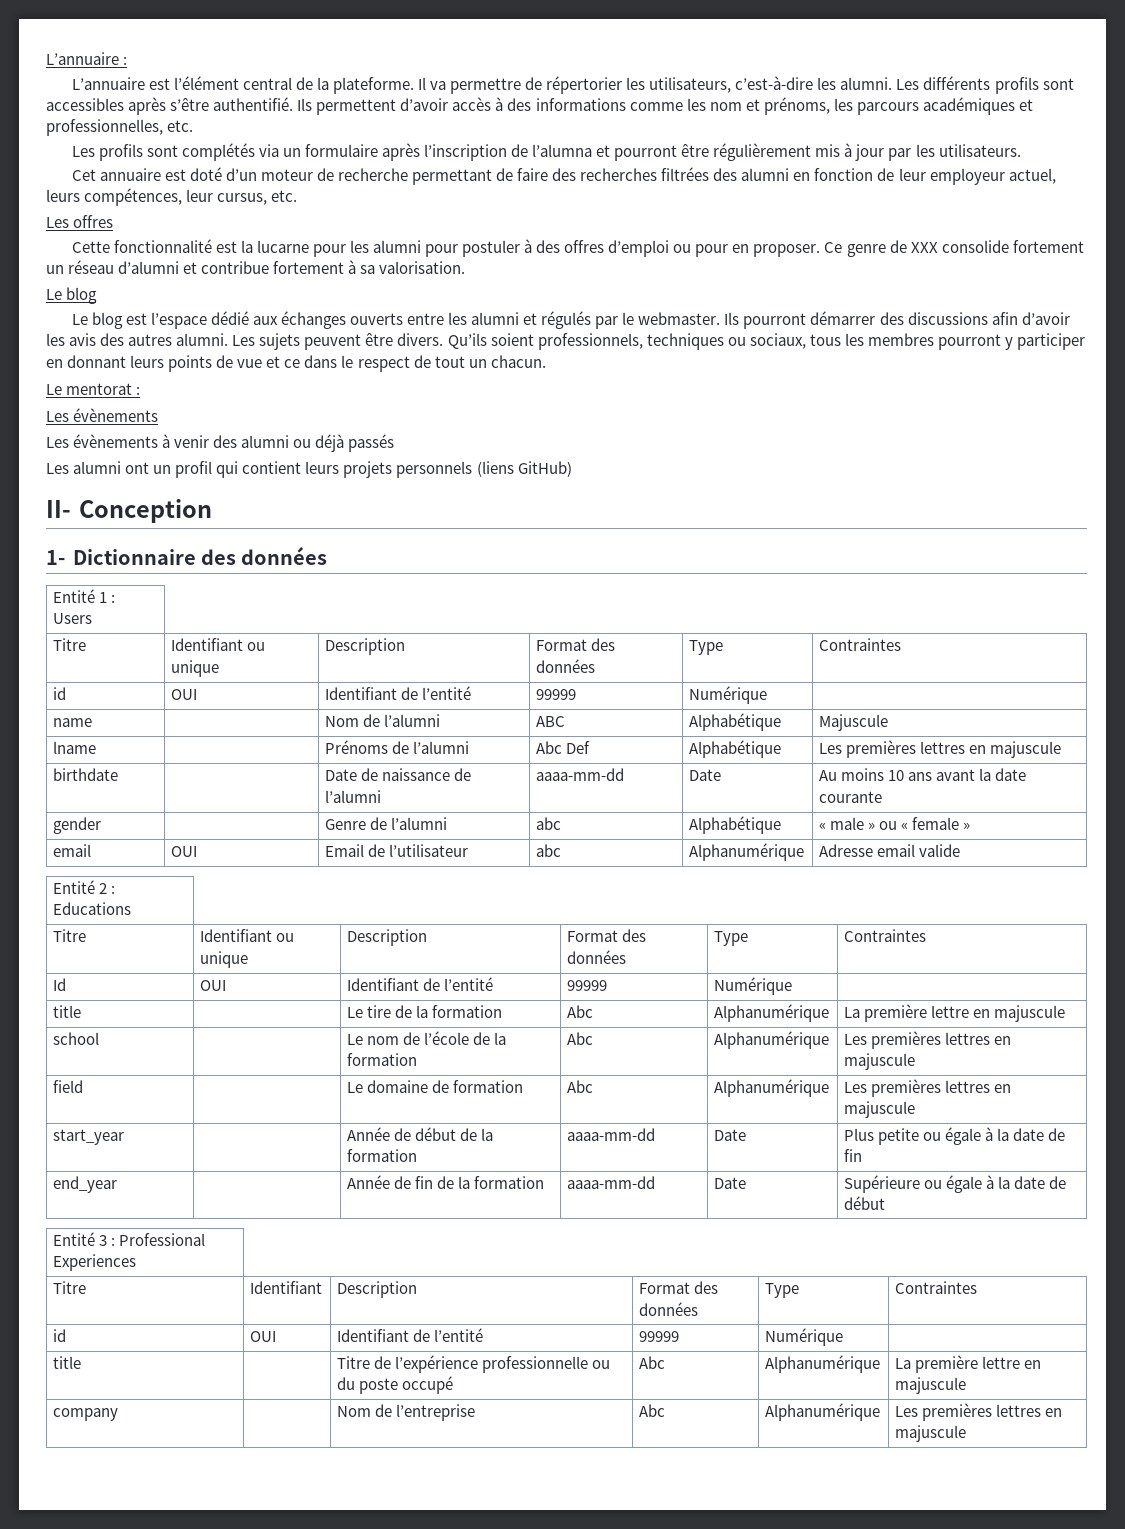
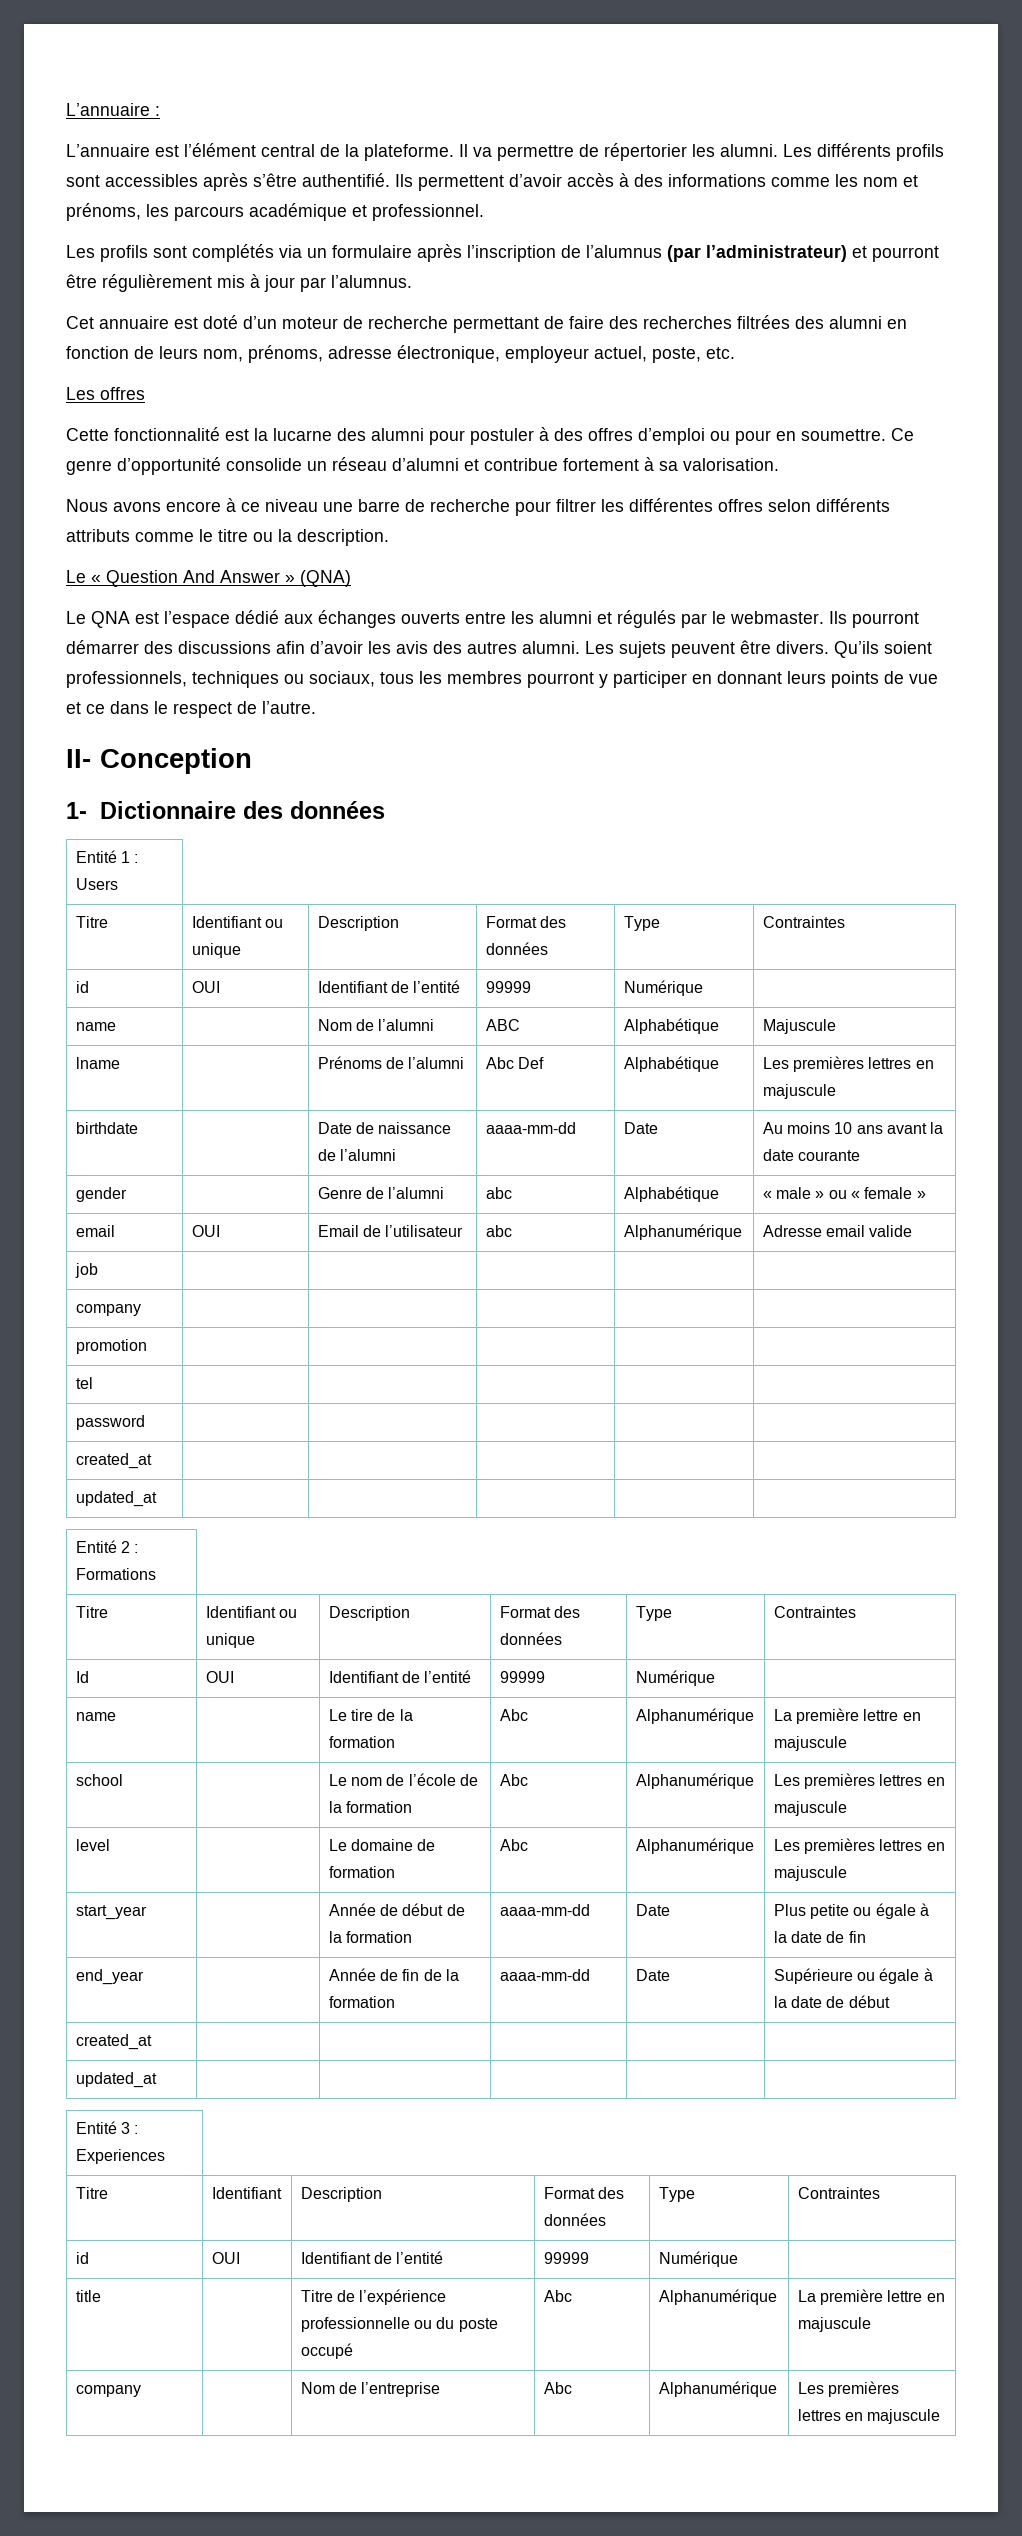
- Il va permettre de répertorier les utilisateurs, c’est-à-dire les alumni.
+ Il va permettre de répertorier les alumni.
- Ils permettent d’avoir accès à des informations comme les nom et prénoms, les parcours académiques et professionnelles, etc.
+ Ils permettent d’avoir accès à des informations comme les nom et prénoms, les parcours académique et professionnel.
- Les profils sont complétés via un formulaire après l’inscription de l’alumna et pourront être régulièrement mis à jour par les utilisateurs.
+ Les profils sont complétés via un formulaire après l’inscription de l’alumnus (par l’administrateur) et pourront être régulièrement mis à jour par l’alumnus.
- Cet annuaire est doté d’un moteur de recherche permettant de faire des recherches filtrées des alumni en fonction de leur employeur actuel, leurs compétences, leur cursus, etc.
+ Cet annuaire est doté d’un moteur de recherche permettant de faire des recherches filtrées des alumni en fonction de leurs nom, prénoms, adresse électronique, employeur actuel, poste, etc.
- Cette fonctionnalité est la lucarne pour les alumni pour postuler à des offres d’emploi ou pour en proposer.
+ Cette fonctionnalité est la lucarne des alumni pour postuler à des offres d’emploi ou pour en soumettre.
- Ce genre de XXX consolide fortement un réseau d’alumni et contribue fortement à sa valorisation.
- Le blog
- Le blog est l’espace dédié aux échanges ouverts entre les alumni et régulés par le webmaster.
+ Ce genre d’opportunité consolide un réseau d’alumni et contribue fortement à sa valorisation.
+ Nous avons encore à ce niveau une barre de recherche pour filtrer les différentes offres selon différents attributs comme le titre ou la description.
+ Le « Question And Answer » (QNA)
+ Le QNA est l’espace dédié aux échanges ouverts entre les alumni et régulés par le webmaster.
- Qu’ils soient professionnels, techniques ou sociaux, tous les membres pourront y participer en donnant leurs points de vue et ce dans le respect de tout un chacun.
- Le mentorat :
- Les évènements
- Les évènements à venir des alumni ou déjà passés
- Les alumni ont un profil qui contient leurs projets personnels (liens GitHub)
+ Qu’ils soient professionnels, techniques ou sociaux, tous les membres pourront y participer en donnant leurs points de vue et ce dans le respect de l’autre.
+ job | | | | |
+ company | | | | |
+ promotion | | | | |
+ tel | | | | |
+ password | | | | |
+ created_at | | | | |
+ updated_at | | | | |
- Entité 2 : Educations
+ Entité 2 : Formations
- title | | Le tire de la formation | Abc | Alphanumérique | La première lettre en majuscule
+ name | | Le tire de la formation | Abc | Alphanumérique | La première lettre en majuscule
- field | | Le domaine de formation | Abc | Alphanumérique | Les premières lettres en majuscule
+ level | | Le domaine de formation | Abc | Alphanumérique | Les premières lettres en majuscule
  end_year | | Année de fin de la formation | aaaa-mm-dd | Date | Supérieure ou égale à la date de début
+ created_at | | | | |
+ updated_at | | | | |
- Entité 3 : Professional Experiences
+ Entité 3 : Experiences

